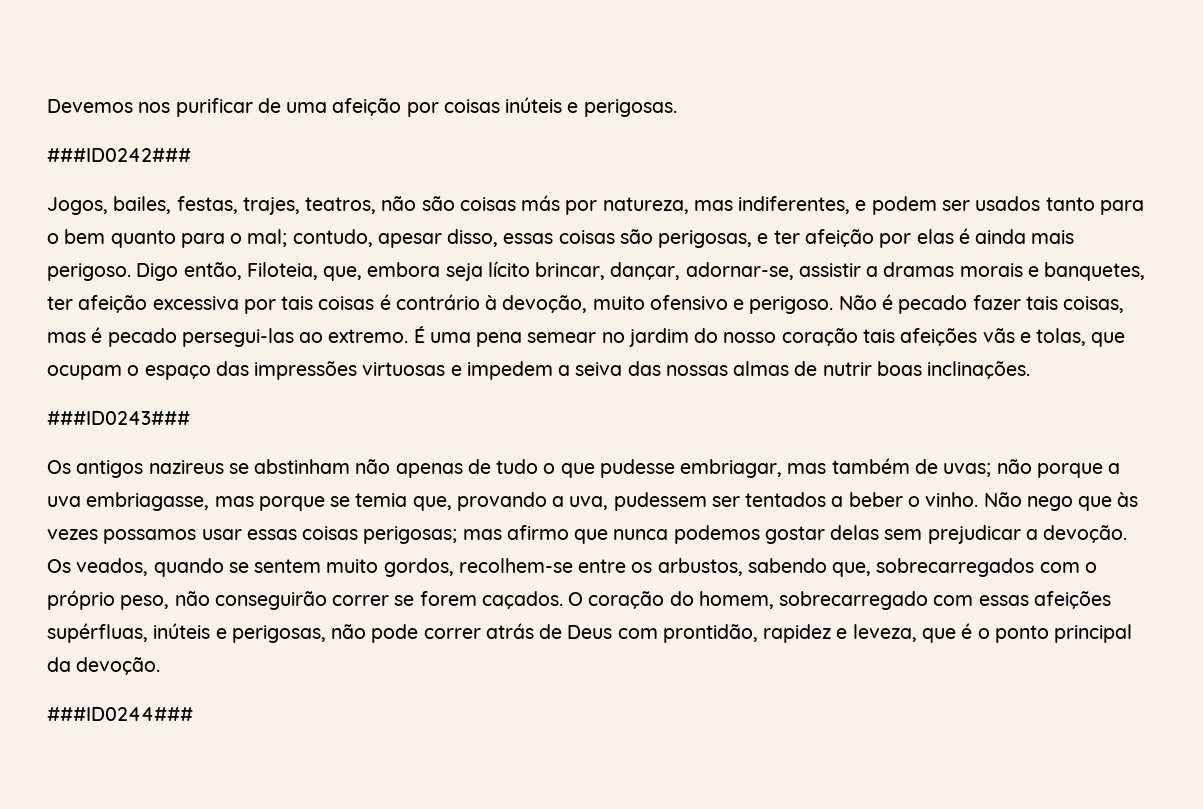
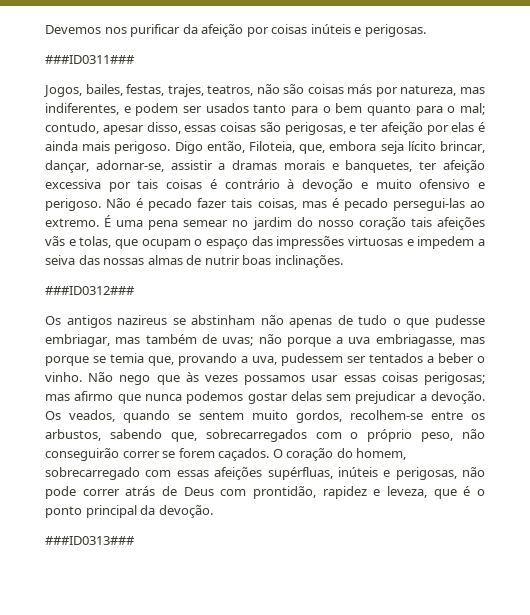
- Devemos nos purificar de uma afeição por coisas inúteis e perigosas.
+ Devemos nos purificar da afeição por coisas inúteis e perigosas.
- ###ID0242###
+ ###ID0311###
- Digo então, Filoteia, que, embora seja lícito brincar, dançar, adornar-se, assistir a dramas morais e banquetes, ter afeição excessiva por tais coisas é contrário à devoção, muito ofensivo e perigoso.
+ Digo então, Filoteia, que, embora seja lícito brincar, dançar, adornar-se, assistir a dramas morais e banquetes, ter afeição excessiva por tais coisas é contrário à devoção e muito ofensivo e perigoso.
- ###ID0243###
+ ###ID0312###
- ###ID0244###
+ ###ID0313###

